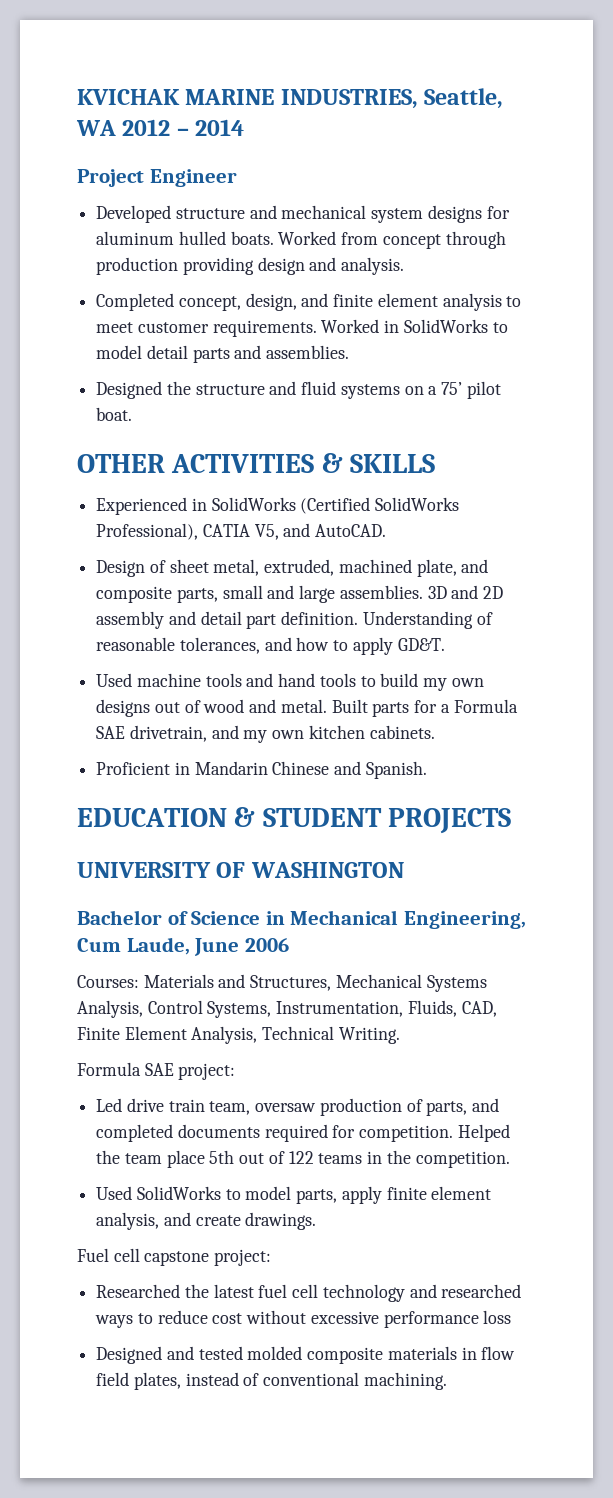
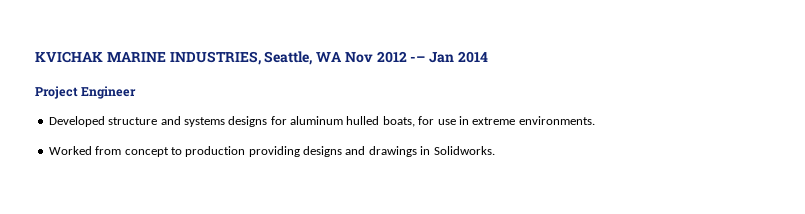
- KVICHAK MARINE INDUSTRIES, Seattle, WA 2012 – 2014
+ KVICHAK MARINE INDUSTRIES, Seattle, WA Nov 2012 -– Jan 2014
- Developed structure and mechanical system designs for aluminum hulled boats. Worked from concept through production providing design and analysis.
- Completed concept, design, and finite element analysis to meet customer requirements. Worked in SolidWorks to model detail parts and assemblies.
- Designed the structure and fluid systems on a 75’ pilot boat.
- OTHER ACTIVITIES & SKILLS
- Experienced in SolidWorks (Certified SolidWorks Professional), CATIA V5, and AutoCAD.
- Design of sheet metal, extruded, machined plate, and composite parts, small and large assemblies. 3D and 2D assembly and detail part definition. Understanding of reasonable tolerances, and how to apply GD&T.
- Used machine tools and hand tools to build my own designs out of wood and metal. Built parts for a Formula SAE drivetrain, and my own kitchen cabinets.
- Proficient in Mandarin Chinese and Spanish.
- EDUCATION & STUDENT PROJECTS
- UNIVERSITY OF WASHINGTON
- Bachelor of Science in Mechanical Engineering, Cum Laude, June 2006
- Courses: Materials and Structures, Mechanical Systems Analysis, Control Systems, Instrumentation, Fluids, CAD, Finite Element Analysis, Technical Writing.
- Formula SAE project:
- Led drive train team, oversaw production of parts, and completed documents required for competition. Helped the team place 5th out of 122 teams in the competition.
- Used SolidWorks to model parts, apply finite element analysis, and create drawings.
- Fuel cell capstone project:
- Researched the latest fuel cell technology and researched ways to reduce cost without excessive performance loss
- Designed and tested molded composite materials in flow field plates, instead of conventional machining.
+ Developed structure and systems designs for aluminum hulled boats, for use in extreme environments.
+ Worked from concept to production providing designs and drawings in Solidworks.

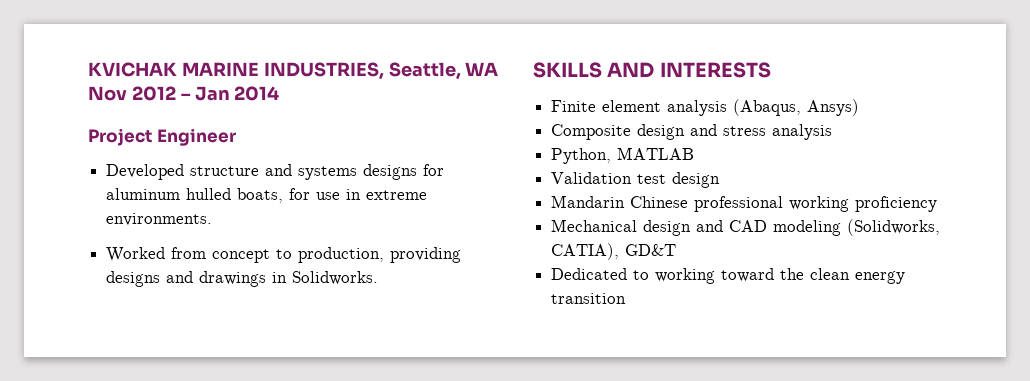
- KVICHAK MARINE INDUSTRIES, Seattle, WA Nov 2012 -– Jan 2014
+ KVICHAK MARINE INDUSTRIES, Seattle, WA Nov 2012 – Jan 2014
- Worked from concept to production providing designs and drawings in Solidworks.
+ Worked from concept to production, providing designs and drawings in Solidworks.
+ SKILLS AND INTERESTS
+ Finite element analysis (Abaqus, Ansys)
+ Composite design and stress analysis
+ Python, MATLAB
+ Validation test design
+ Mandarin Chinese professional working proficiency
+ Mechanical design and CAD modeling (Solidworks, CATIA), GD&T
+ Dedicated to working toward the clean energy transition

